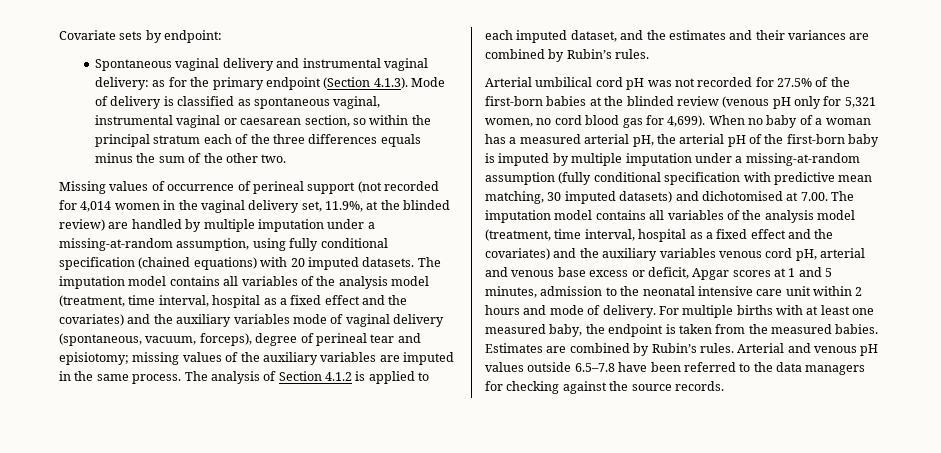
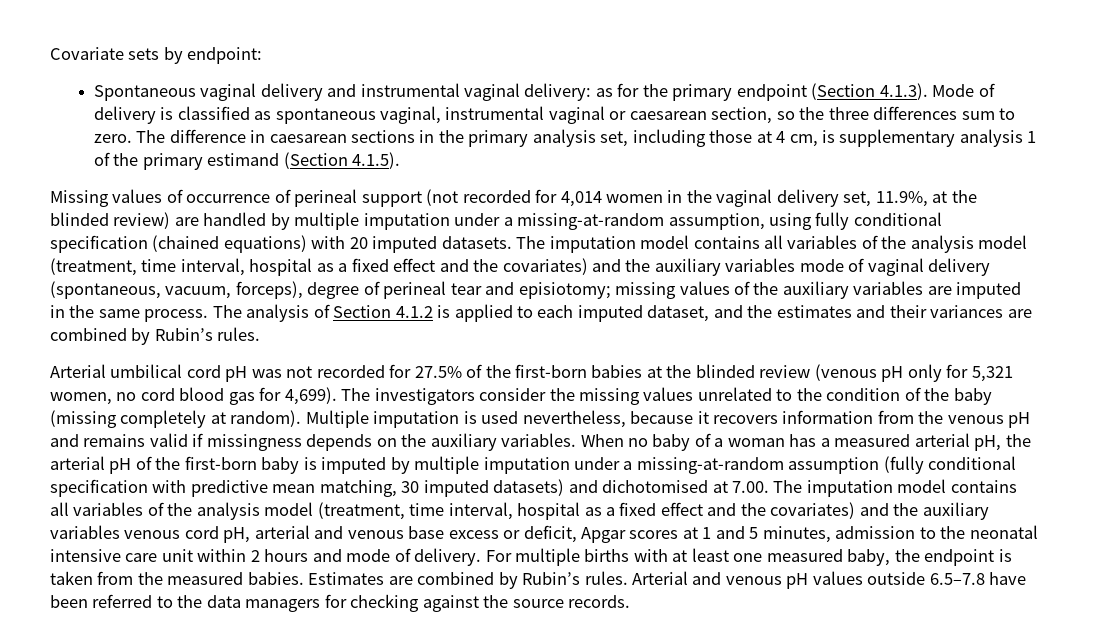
- Spontaneous vaginal delivery and instrumental vaginal delivery: as for the primary endpoint (Section 4.1.3). Mode of delivery is classified as spontaneous vaginal, instrumental vaginal or caesarean section, so within the principal stratum each of the three differences equals minus the sum of the other two.
+ Spontaneous vaginal delivery and instrumental vaginal delivery: as for the primary endpoint (Section 4.1.3). Mode of delivery is classified as spontaneous vaginal, instrumental vaginal or caesarean section, so the three differences sum to zero. The difference in caesarean sections in the primary analysis set, including those at 4 cm, is supplementary analysis 1 of the primary estimand (Section 4.1.5).
+ The investigators consider the missing values unrelated to the condition of the baby (missing completely at random). Multiple imputation is used nevertheless, because it recovers information from the venous pH and remains valid if missingness depends on the auxiliary variables.

